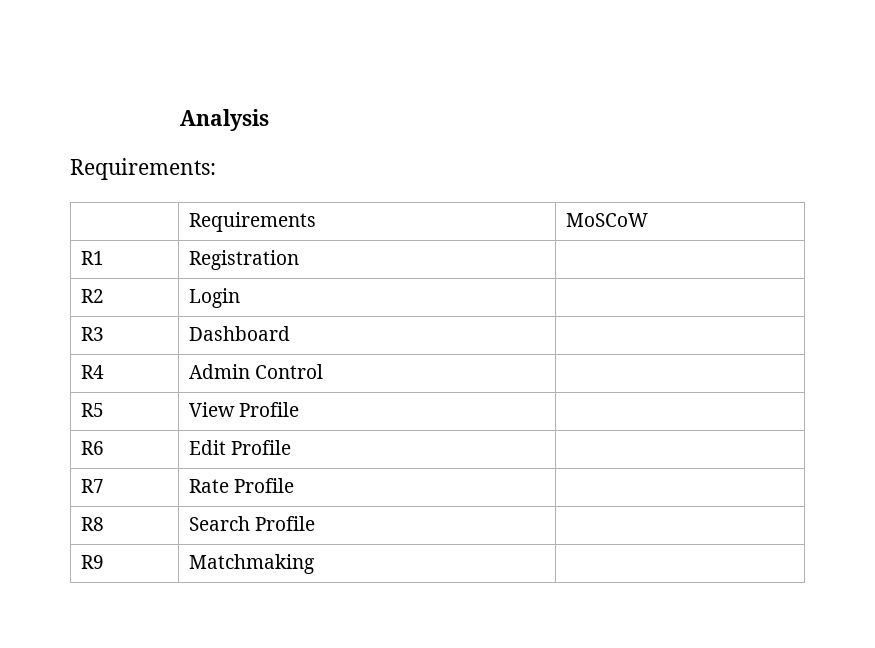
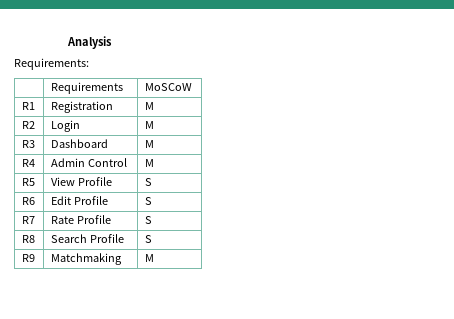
- R1 | Registration |
+ R1 | Registration | M
- R2 | Login |
+ R2 | Login | M
- R3 | Dashboard |
+ R3 | Dashboard | M
- R4 | Admin Control |
+ R4 | Admin Control | M
- R5 | View Profile |
+ R5 | View Profile | S
- R6 | Edit Profile |
+ R6 | Edit Profile | S
- R7 | Rate Profile |
+ R7 | Rate Profile | S
- R8 | Search Profile |
+ R8 | Search Profile | S
- R9 | Matchmaking |
+ R9 | Matchmaking | M

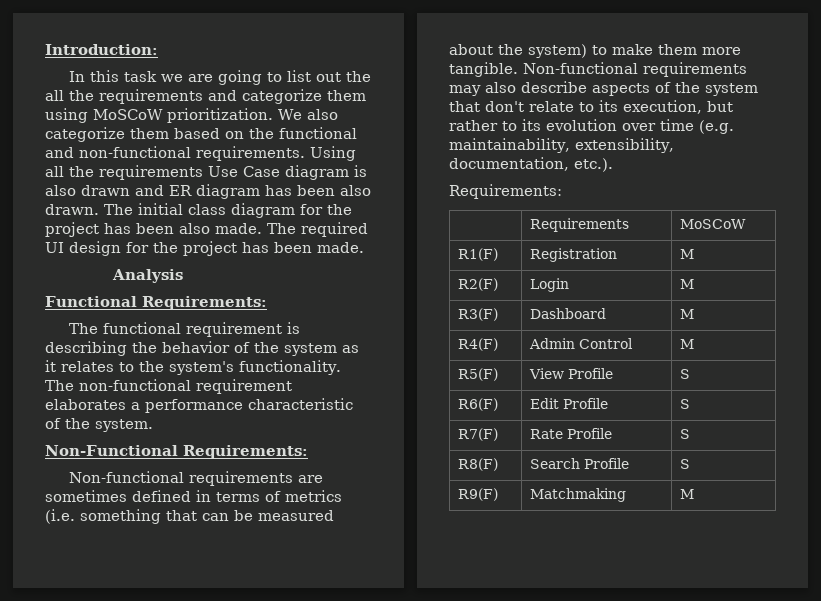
+ Introduction:
+ In this task we are going to list out the all the requirements and categorize them using MoSCoW prioritization. We also categorize them based on the functional and non-functional requirements. Using all the requirements Use Case diagram is also drawn and ER diagram has been also drawn. The initial class diagram for the project has been also made. The required UI design for the project has been made.
  Analysis
+ Functional Requirements:
+ The functional requirement is describing the behavior of the system as it relates to the system's functionality. The non-functional requirement elaborates a performance characteristic of the system.
+ Non-Functional Requirements:
+ Non-functional requirements are sometimes defined in terms of metrics (i.e. something that can be measured about the system) to make them more tangible. Non-functional requirements may also describe aspects of the system that don't relate to its execution, but rather to its evolution over time (e.g. maintainability, extensibility, documentation, etc.).
- R1 | Registration | M
+ R1(F) | Registration | M
- R2 | Login | M
+ R2(F) | Login | M
- R3 | Dashboard | M
+ R3(F) | Dashboard | M
- R4 | Admin Control | M
+ R4(F) | Admin Control | M
- R5 | View Profile | S
+ R5(F) | View Profile | S
- R6 | Edit Profile | S
+ R6(F) | Edit Profile | S
- R7 | Rate Profile | S
+ R7(F) | Rate Profile | S
- R8 | Search Profile | S
+ R8(F) | Search Profile | S
- R9 | Matchmaking | M
+ R9(F) | Matchmaking | M

